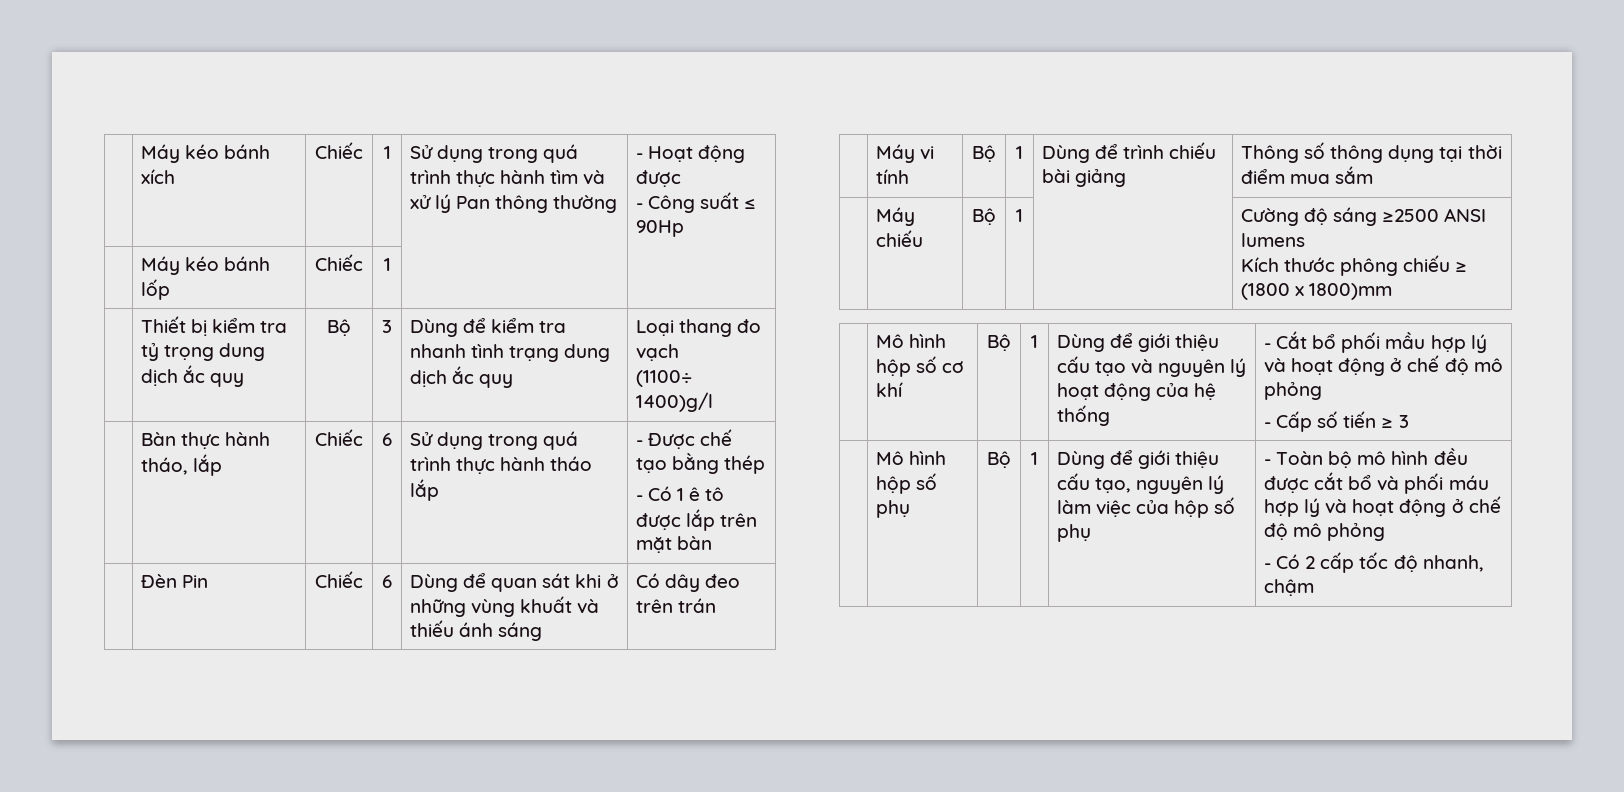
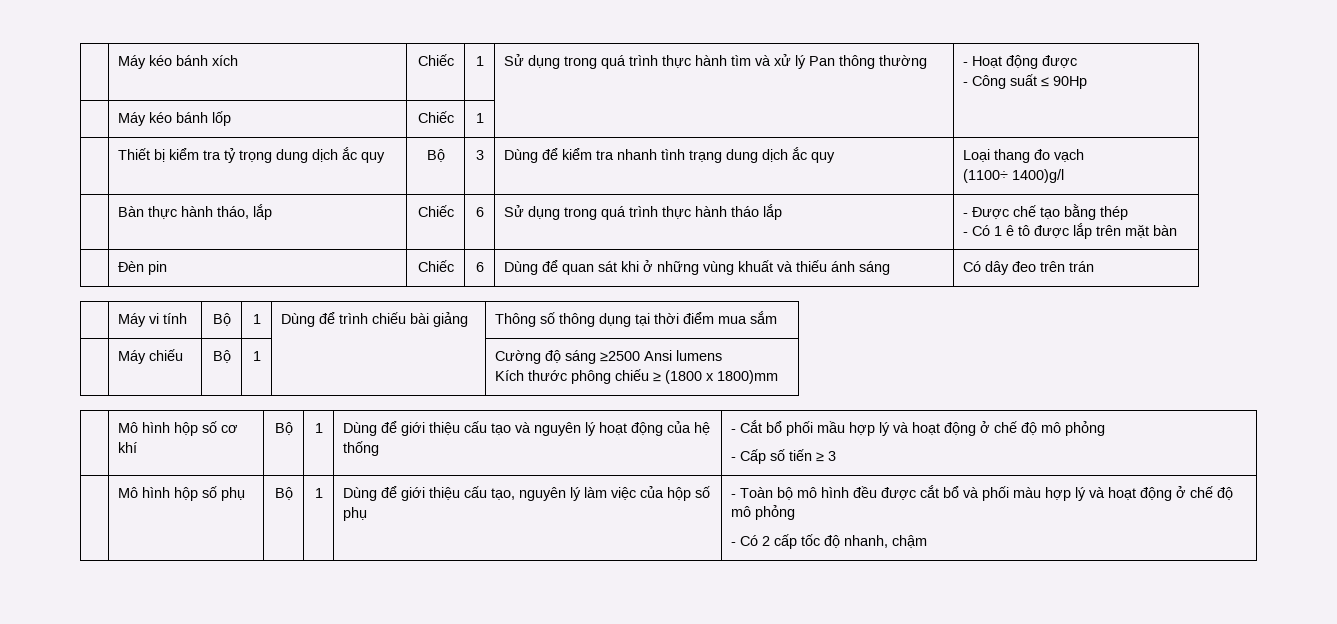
- | Đèn Pin | Chiếc | 6 | Dùng để quan sát khi ở những vùng khuất và thiếu ánh sáng | Có dây đeo trên trán
+ | Đèn pin | Chiếc | 6 | Dùng để quan sát khi ở những vùng khuất và thiếu ánh sáng | Có dây đeo trên trán
- | Máy chiếu | Bộ | 1 | | Cường độ sáng ≥2500 ANSI lumens
+ | Máy chiếu | Bộ | 1 | | Cường độ sáng ≥2500 Ansi lumens
- - Toàn bộ mô hình đều được cắt bổ và phối máu hợp lý và hoạt động ở chế độ mô phỏng
+ - Toàn bộ mô hình đều được cắt bổ và phối màu hợp lý và hoạt động ở chế độ mô phỏng

